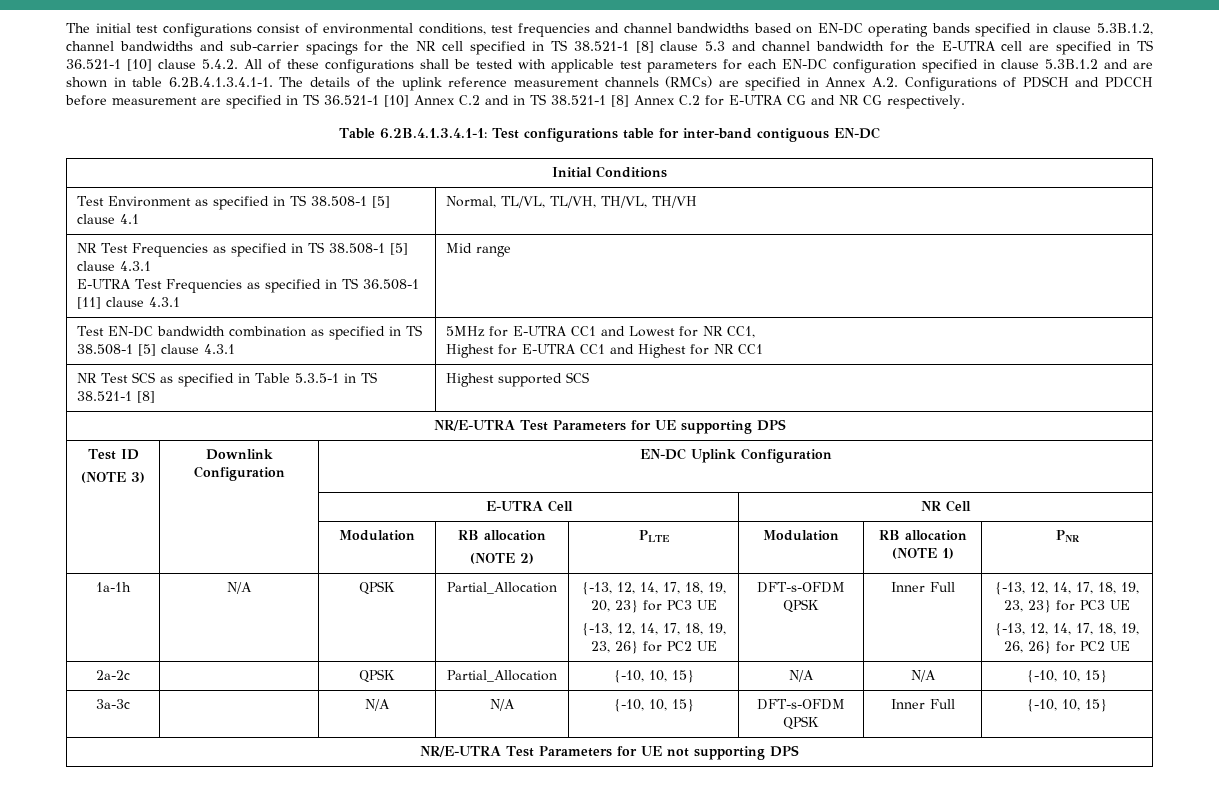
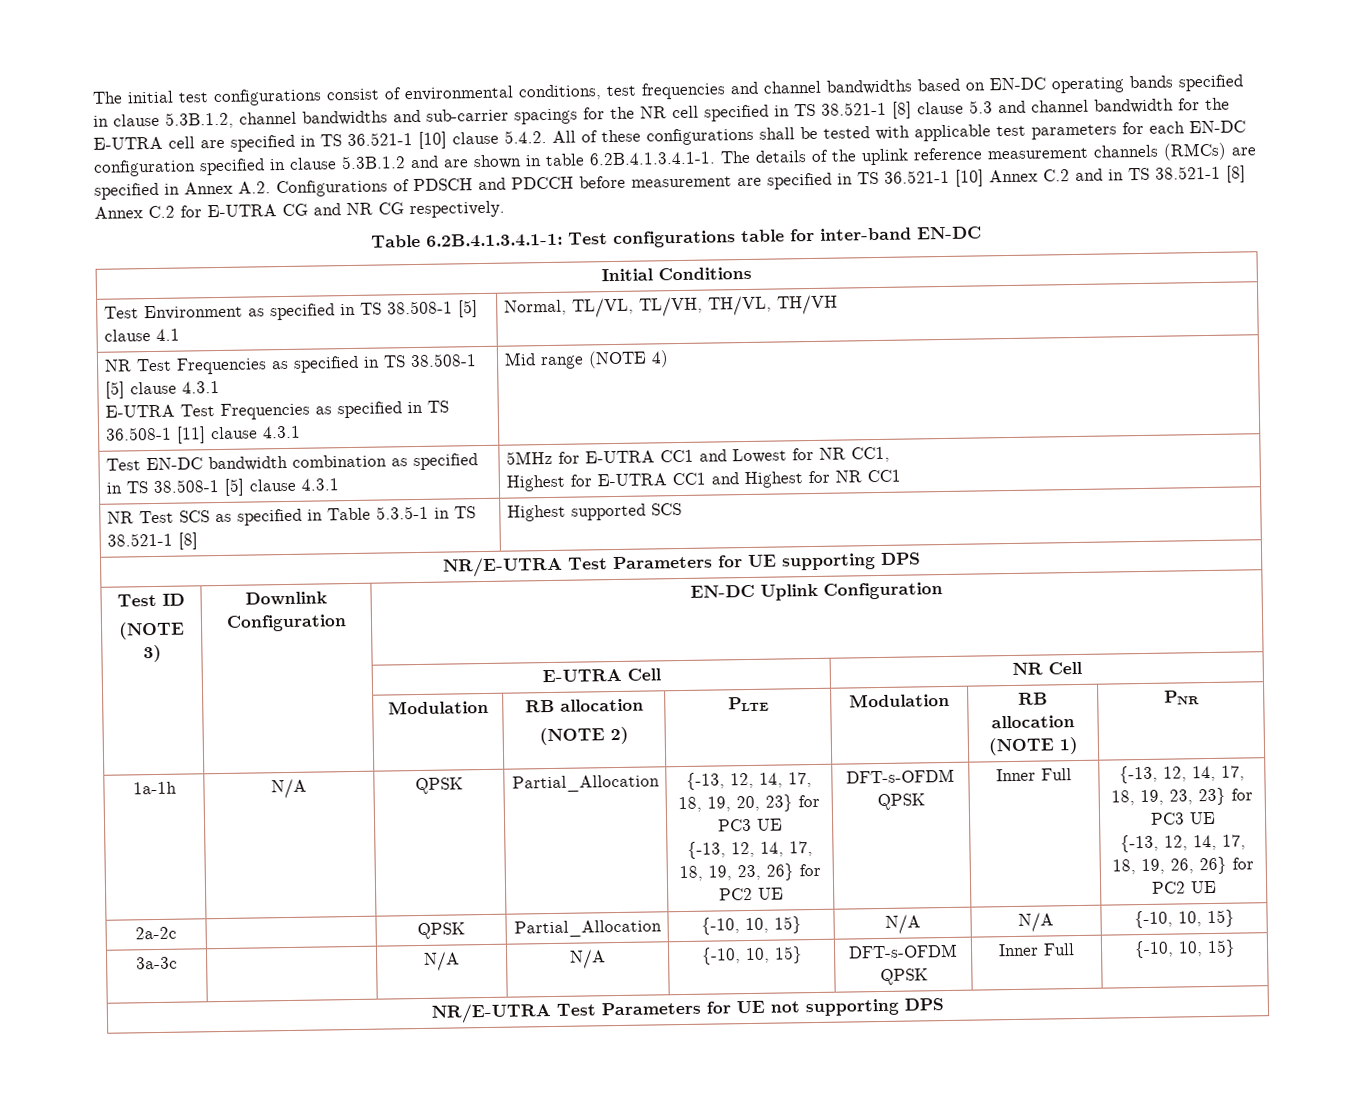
- Table 6.2B.4.1.3.4.1-1: Test configurations table for inter-band contiguous EN-DC
+ Table 6.2B.4.1.3.4.1-1: Test configurations table for inter-band EN-DC
  NR Test Frequencies as specified in TS 38.508-1 [5] clause 4.3.1
- E-UTRA Test Frequencies as specified in TS 36.508-1 [11] clause 4.3.1 | Mid range
+ E-UTRA Test Frequencies as specified in TS 36.508-1 [11] clause 4.3.1 | Mid range (NOTE 4)

